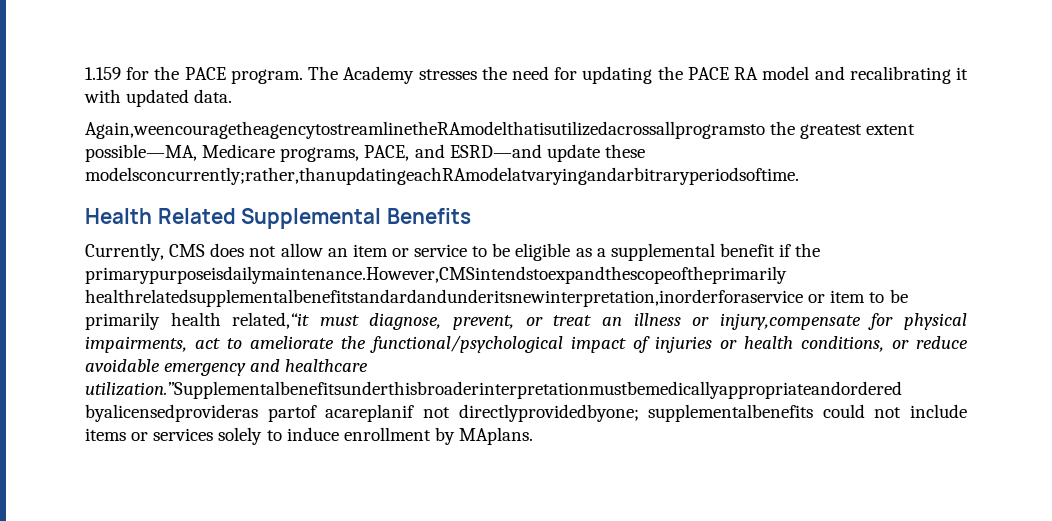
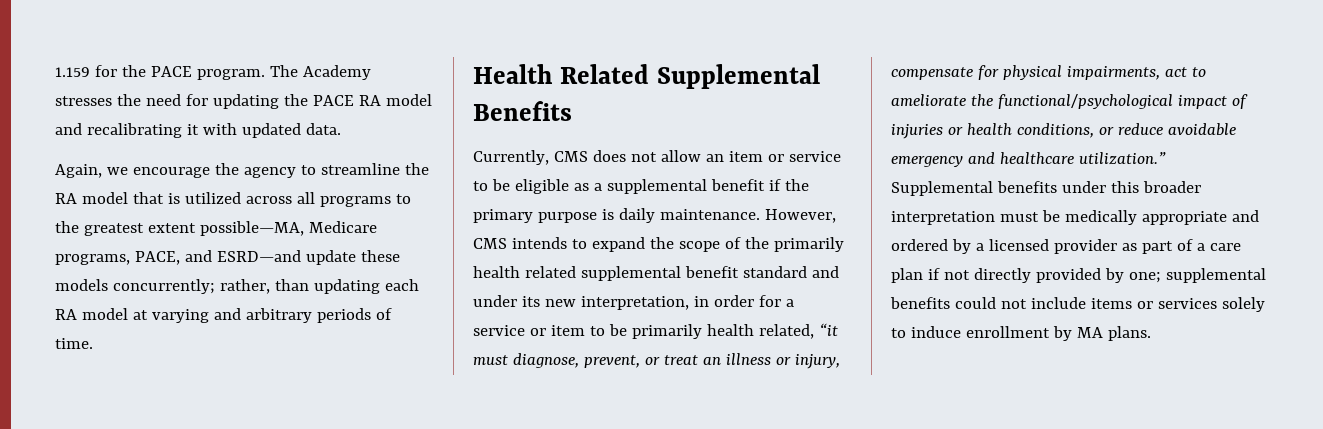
- Again,weencouragetheagencytostreamlinetheRAmodelthatisutilizedacrossallprogramsto the greatest extent possible—MA, Medicare programs, PACE, and ESRD—and update these modelsconcurrently;rather,thanupdatingeachRAmodelatvaryingandarbitraryperiodsoftime.
+ Again, we encourage the agency to streamline the RA model that is utilized across all programs to the greatest extent possible—MA, Medicare programs, PACE, and ESRD—and update these models concurrently; rather, than updating each RA model at varying and arbitrary periods of time.
- Currently, CMS does not allow an item or service to be eligible as a supplemental benefit if the primarypurposeisdailymaintenance.However,CMSintendstoexpandthescopeoftheprimarily healthrelatedsupplementalbenefitstandardandunderitsnewinterpretation,inorderforaservice or item to be primarily health related,“it must diagnose, prevent, or treat an illness or injury,compensate for physical impairments, act to ameliorate the functional/psychological impact of injuries or health conditions, or reduce avoidable emergency and healthcare utilization.”Supplementalbenefitsunderthisbroaderinterpretationmustbemedicallyappropriateandordered byalicensedprovideras partof acareplanif not directlyprovidedbyone; supplementalbenefits could not include items or services solely to induce enrollment by MAplans.
+ Currently, CMS does not allow an item or service to be eligible as a supplemental benefit if the primary purpose is daily maintenance. However, CMS intends to expand the scope of the primarily health related supplemental benefit standard and under its new interpretation, in order for a service or item to be primarily health related, “it must diagnose, prevent, or treat an illness or injury, compensate for physical impairments, act to ameliorate the functional/psychological impact of injuries or health conditions, or reduce avoidable emergency and healthcare utilization.” Supplemental benefits under this broader interpretation must be medically appropriate and ordered by a licensed provider as part of a care plan if not directly provided by one; supplemental benefits could not include items or services solely to induce enrollment by MA plans.

